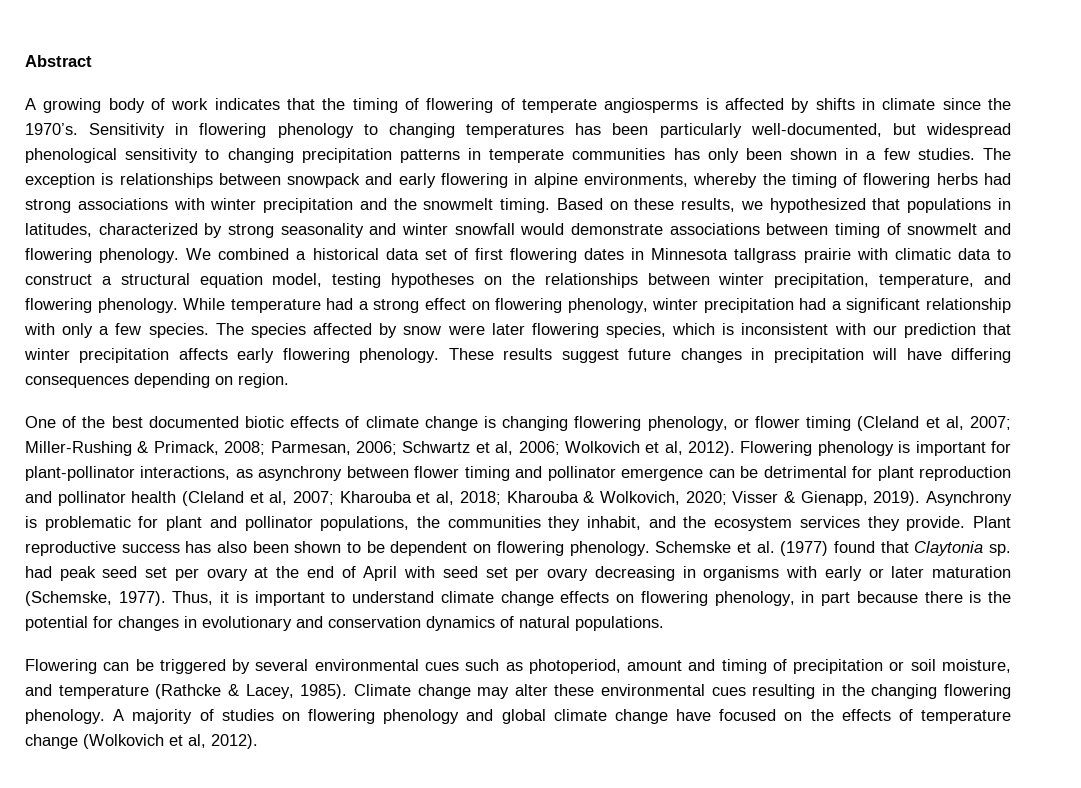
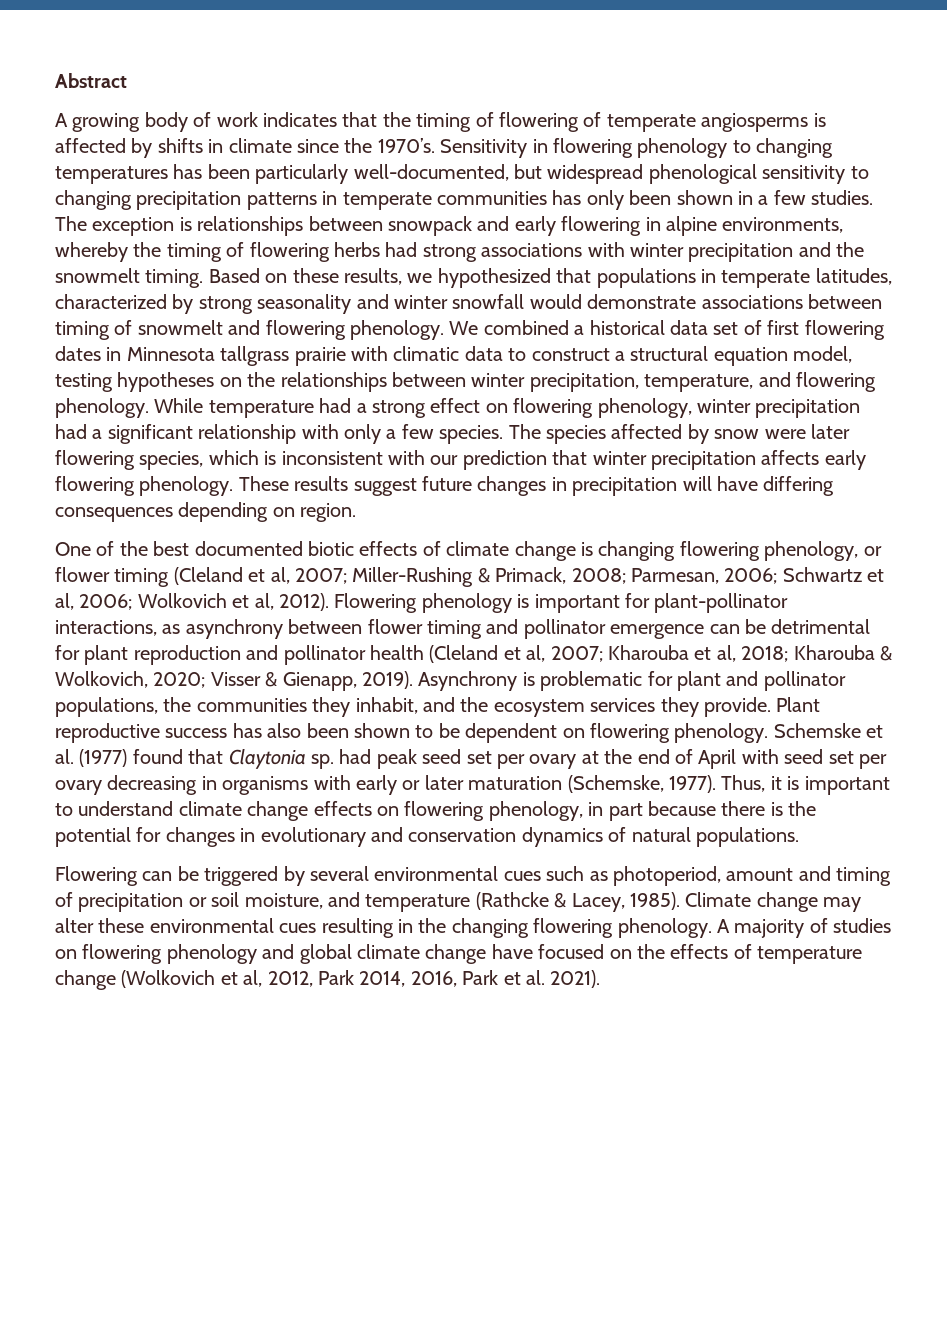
- Based on these results, we hypothesized that populations in latitudes, characterized by strong seasonality and winter snowfall would demonstrate associations between timing of snowmelt and flowering phenology.
+ Based on these results, we hypothesized that populations in temperate latitudes, characterized by strong seasonality and winter snowfall would demonstrate associations between timing of snowmelt and flowering phenology.
- A majority of studies on flowering phenology and global climate change have focused on the effects of temperature change (Wolkovich et al, 2012).
+ A majority of studies on flowering phenology and global climate change have focused on the effects of temperature change (Wolkovich et al, 2012, Park 2014, 2016, Park et al. 2021).

